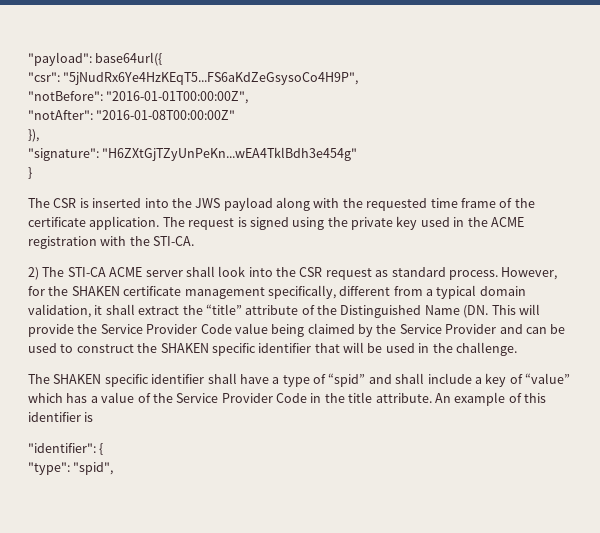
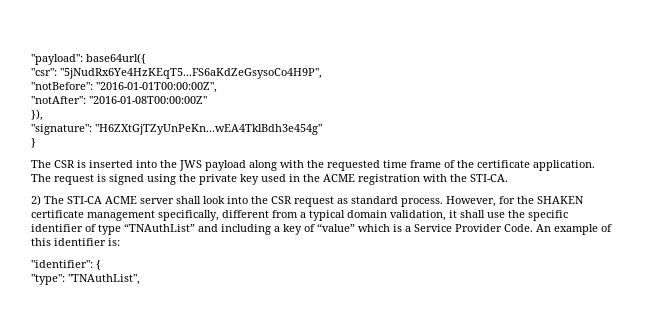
- However, for the SHAKEN certificate management specifically, different from a typical domain validation, it shall extract the “title” attribute of the Distinguished Name (DN. This will provide the Service Provider Code value being claimed by the Service Provider and can be used to construct the SHAKEN specific identifier that will be used in the challenge.
- The SHAKEN specific identifier shall have a type of “spid” and shall include a key of “value” which has a value of the Service Provider Code in the title attribute.
+ However, for the SHAKEN certificate management specifically, different from a typical domain validation, it shall use the specific identifier of type “TNAuthList” and including a key of “value” which is a Service Provider Code.
- An example of this identifier is
+ An example of this identifier is:
- "type": "spid",
+ "type": "TNAuthList",

